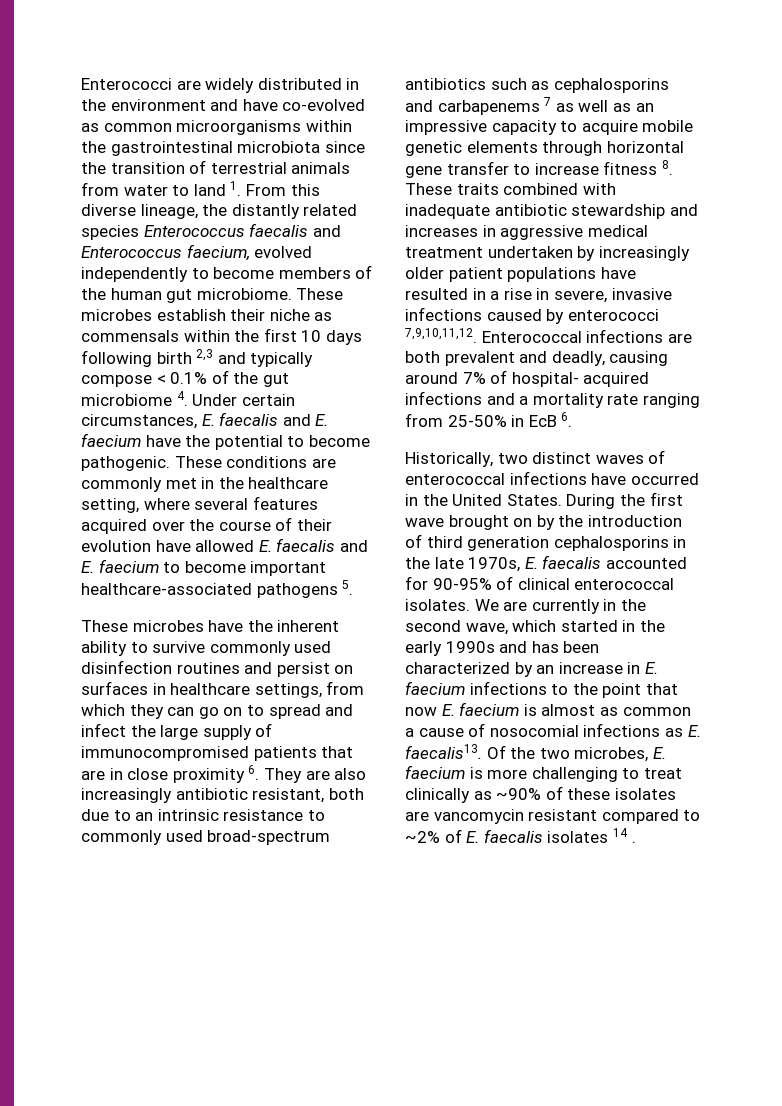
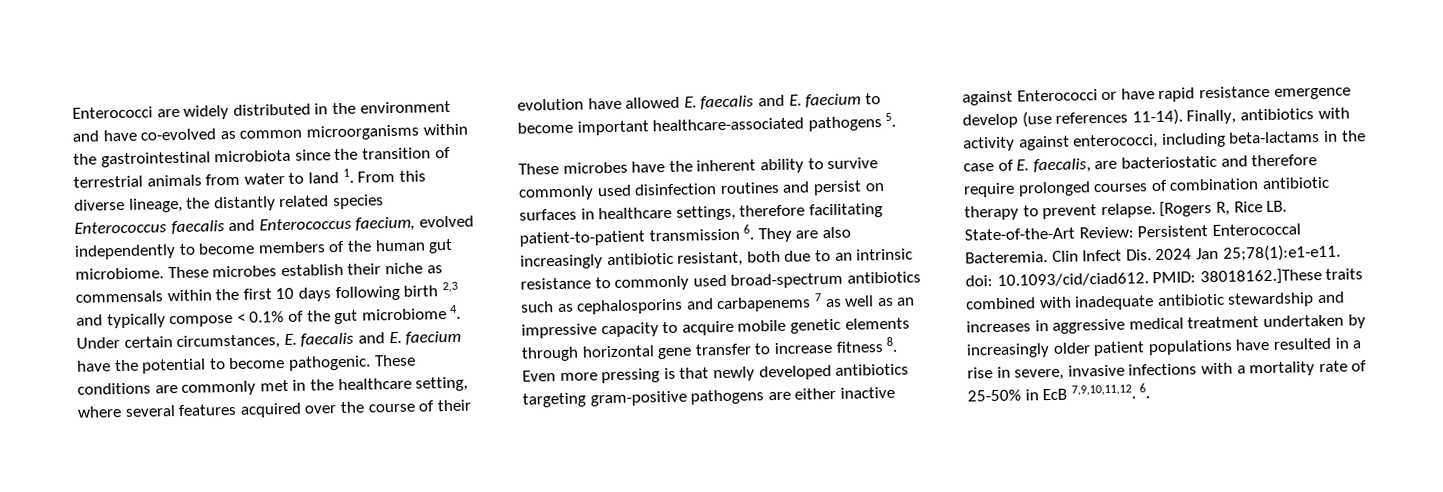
- These microbes have the inherent ability to survive commonly used disinfection routines and persist on surfaces in healthcare settings, from which they can go on to spread and infect the large supply of immunocompromised patients that are in close proximity 6. They are also increasingly antibiotic resistant, both due to an intrinsic resistance to commonly used broad-spectrum antibiotics such as cephalosporins and carbapenems 7 as well as an impressive capacity to acquire mobile genetic elements through horizontal gene transfer to increase fitness 8. These traits combined with inadequate antibiotic stewardship and increases in aggressive medical treatment undertaken by increasingly older patient populations have resulted in a rise in severe, invasive infections caused by enterococci 7,9,10,11,12. Enterococcal infections are both prevalent and deadly, causing around 7% of hospital- acquired infections and a mortality rate ranging from 25-50% in EcB 6.
- Historically, two distinct waves of enterococcal infections have occurred in the United States. During the first wave brought on by the introduction of third generation cephalosporins in the late 1970s, E. faecalis accounted for 90-95% of clinical enterococcal isolates. We are currently in the second wave, which started in the early 1990s and has been characterized by an increase in E. faecium infections to the point that now E. faecium is almost as common a cause of nosocomial infections as E. faecalis13. Of the two microbes, E. faecium is more challenging to treat clinically as ~90% of these isolates are vancomycin resistant compared to ~2% of E. faecalis isolates 14 .
+ These microbes have the inherent ability to survive commonly used disinfection routines and persist on surfaces in healthcare settings, therefore facilitating patient-to-patient transmission 6. They are also increasingly antibiotic resistant, both due to an intrinsic resistance to commonly used broad-spectrum antibiotics such as cephalosporins and carbapenems 7 as well as an impressive capacity to acquire mobile genetic elements through horizontal gene transfer to increase fitness 8. Even more pressing is that newly developed antibiotics targeting gram-positive pathogens are either inactive against Enterococci or have rapid resistance emergence develop (use references 11-14). Finally, antibiotics with activity against enterococci, including beta-lactams in the case of E. faecalis, are bacteriostatic and therefore require prolonged courses of combination antibiotic therapy to prevent relapse. [Rogers R, Rice LB. State-of-the-Art Review: Persistent Enterococcal Bacteremia. Clin Infect Dis. 2024 Jan 25;78(1):e1-e11. doi: 10.1093/cid/ciad612. PMID: 38018162.]These traits combined with inadequate antibiotic stewardship and increases in aggressive medical treatment undertaken by increasingly older patient populations have resulted in a rise in severe, invasive infections with a mortality rate of 25-50% in EcB 7,9,10,11,12. 6.

